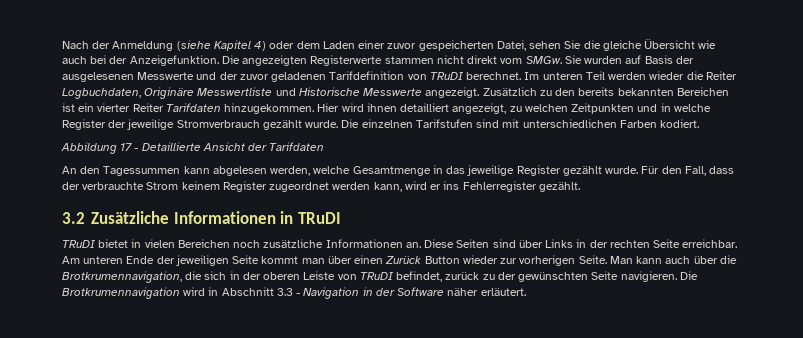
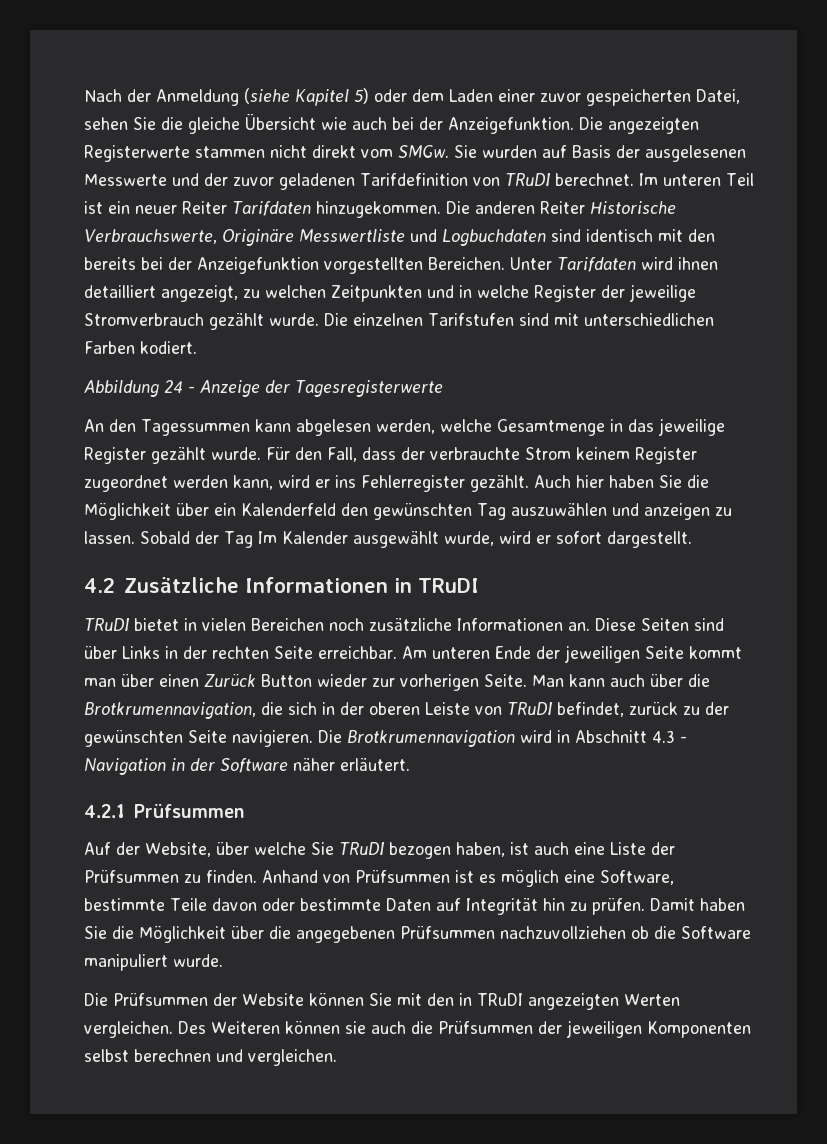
- Nach der Anmeldung (siehe Kapitel 4) oder dem Laden einer zuvor gespeicherten Datei, sehen Sie die gleiche Übersicht wie auch bei der Anzeigefunktion.
+ Nach der Anmeldung (siehe Kapitel 5) oder dem Laden einer zuvor gespeicherten Datei, sehen Sie die gleiche Übersicht wie auch bei der Anzeigefunktion.
- Im unteren Teil werden wieder die Reiter Logbuchdaten, Originäre Messwertliste und Historische Messwerte angezeigt. Zusätzlich zu den bereits bekannten Bereichen ist ein vierter Reiter Tarifdaten hinzugekommen. Hier wird ihnen detailliert angezeigt, zu welchen Zeitpunkten und in welche Register der jeweilige Stromverbrauch gezählt wurde.
+ Im unteren Teil ist ein neuer Reiter Tarifdaten hinzugekommen. Die anderen Reiter Historische Verbrauchswerte, Originäre Messwertliste und Logbuchdaten sind identisch mit den bereits bei der Anzeigefunktion vorgestellten Bereichen. Unter Tarifdaten wird ihnen detailliert angezeigt, zu welchen Zeitpunkten und in welche Register der jeweilige Stromverbrauch gezählt wurde.
- Abbildung 17 - Detaillierte Ansicht der Tarifdaten
+ Abbildung 24 - Anzeige der Tagesregisterwerte
- Für den Fall, dass der verbrauchte Strom keinem Register zugeordnet werden kann, wird er ins Fehlerregister gezählt.
- 3.2 Zusätzliche Informationen in TRuDI
+ Für den Fall, dass der verbrauchte Strom keinem Register zugeordnet werden kann, wird er ins Fehlerregister gezählt. Auch hier haben Sie die Möglichkeit über ein Kalenderfeld den gewünschten Tag auszuwählen und anzeigen zu lassen. Sobald der Tag Im Kalender ausgewählt wurde, wird er sofort dargestellt.
+ 4.2 Zusätzliche Informationen in TRuDI
- Die Brotkrumennavigation wird in Abschnitt 3.3 - Navigation in der Software näher erläutert.
+ Die Brotkrumennavigation wird in Abschnitt 4.3 - Navigation in der Software näher erläutert.
+ 4.2.1 Prüfsummen
+ Auf der Website, über welche Sie TRuDI bezogen haben, ist auch eine Liste der Prüfsummen zu finden. Anhand von Prüfsummen ist es möglich eine Software, bestimmte Teile davon oder bestimmte Daten auf Integrität hin zu prüfen. Damit haben Sie die Möglichkeit über die angegebenen Prüfsummen nachzuvollziehen ob die Software manipuliert wurde.
+ Die Prüfsummen der Website können Sie mit den in TRuDI angezeigten Werten vergleichen. Des Weiteren können sie auch die Prüfsummen der jeweiligen Komponenten selbst berechnen und vergleichen.

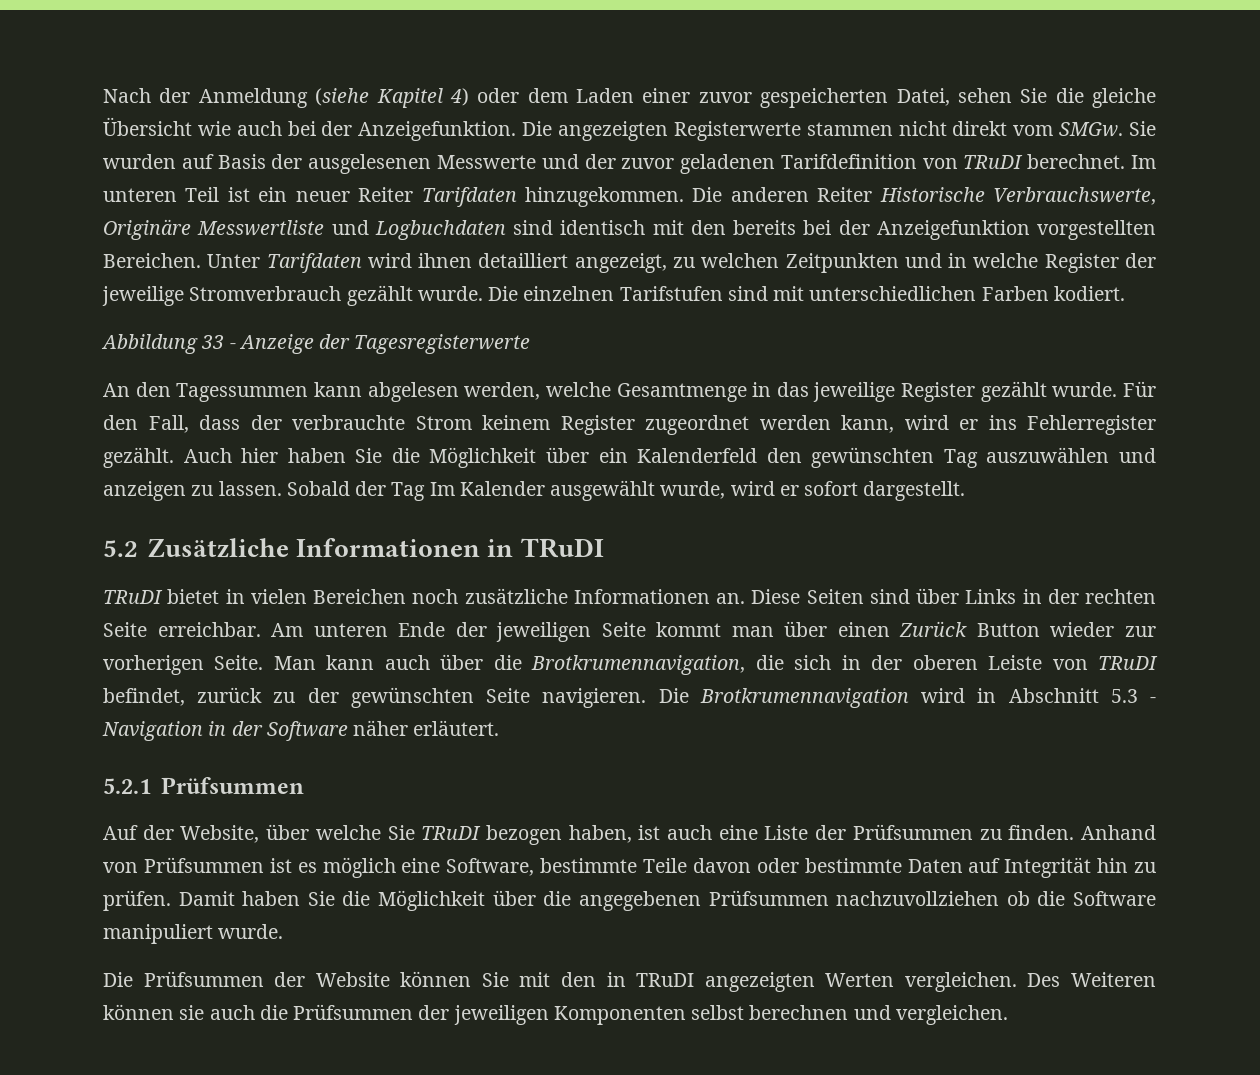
- Nach der Anmeldung (siehe Kapitel 5) oder dem Laden einer zuvor gespeicherten Datei, sehen Sie die gleiche Übersicht wie auch bei der Anzeigefunktion.
+ Nach der Anmeldung (siehe Kapitel 4) oder dem Laden einer zuvor gespeicherten Datei, sehen Sie die gleiche Übersicht wie auch bei der Anzeigefunktion.
- Abbildung 24 - Anzeige der Tagesregisterwerte
+ Abbildung 33 - Anzeige der Tagesregisterwerte
- 4.2 Zusätzliche Informationen in TRuDI
+ 5.2 Zusätzliche Informationen in TRuDI
- Die Brotkrumennavigation wird in Abschnitt 4.3 - Navigation in der Software näher erläutert.
+ Die Brotkrumennavigation wird in Abschnitt 5.3 - Navigation in der Software näher erläutert.
- 4.2.1 Prüfsummen
+ 5.2.1 Prüfsummen

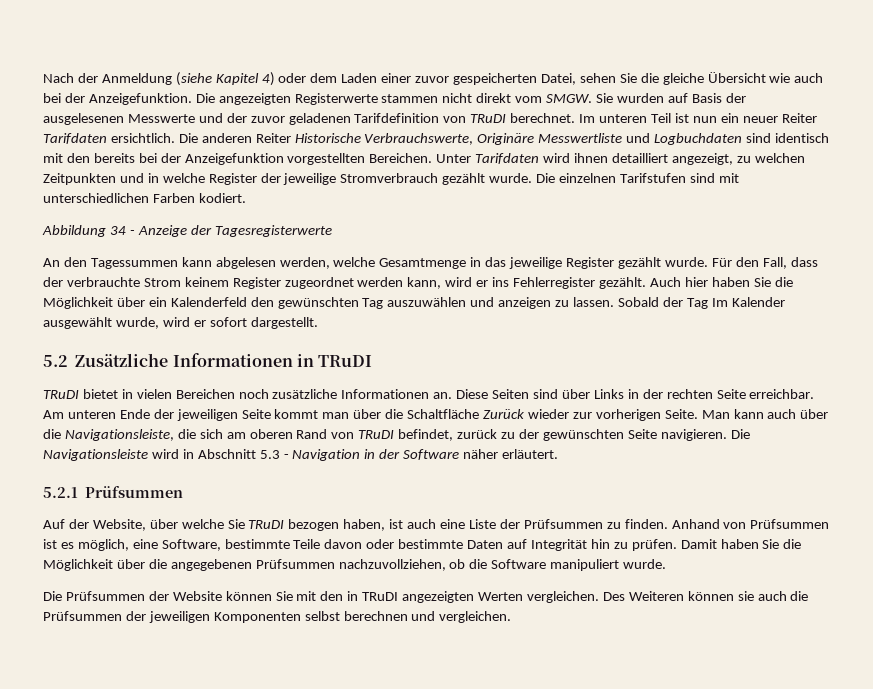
- Die angezeigten Registerwerte stammen nicht direkt vom SMGw.
+ Die angezeigten Registerwerte stammen nicht direkt vom SMGW.
- Im unteren Teil ist ein neuer Reiter Tarifdaten hinzugekommen.
+ Im unteren Teil ist nun ein neuer Reiter Tarifdaten ersichtlich.
- Abbildung 33 - Anzeige der Tagesregisterwerte
+ Abbildung 34 - Anzeige der Tagesregisterwerte
- Am unteren Ende der jeweiligen Seite kommt man über einen Zurück Button wieder zur vorherigen Seite.
+ Am unteren Ende der jeweiligen Seite kommt man über die Schaltfläche Zurück wieder zur vorherigen Seite.
- Man kann auch über die Brotkrumennavigation, die sich in der oberen Leiste von TRuDI befindet, zurück zu der gewünschten Seite navigieren.
+ Man kann auch über die Navigationsleiste, die sich am oberen Rand von TRuDI befindet, zurück zu der gewünschten Seite navigieren.
- Die Brotkrumennavigation wird in Abschnitt 5.3 - Navigation in der Software näher erläutert.
+ Die Navigationsleiste wird in Abschnitt 5.3 - Navigation in der Software näher erläutert.
- Anhand von Prüfsummen ist es möglich eine Software, bestimmte Teile davon oder bestimmte Daten auf Integrität hin zu prüfen.
+ Anhand von Prüfsummen ist es möglich, eine Software, bestimmte Teile davon oder bestimmte Daten auf Integrität hin zu prüfen.
- Damit haben Sie die Möglichkeit über die angegebenen Prüfsummen nachzuvollziehen ob die Software manipuliert wurde.
+ Damit haben Sie die Möglichkeit über die angegebenen Prüfsummen nachzuvollziehen, ob die Software manipuliert wurde.

